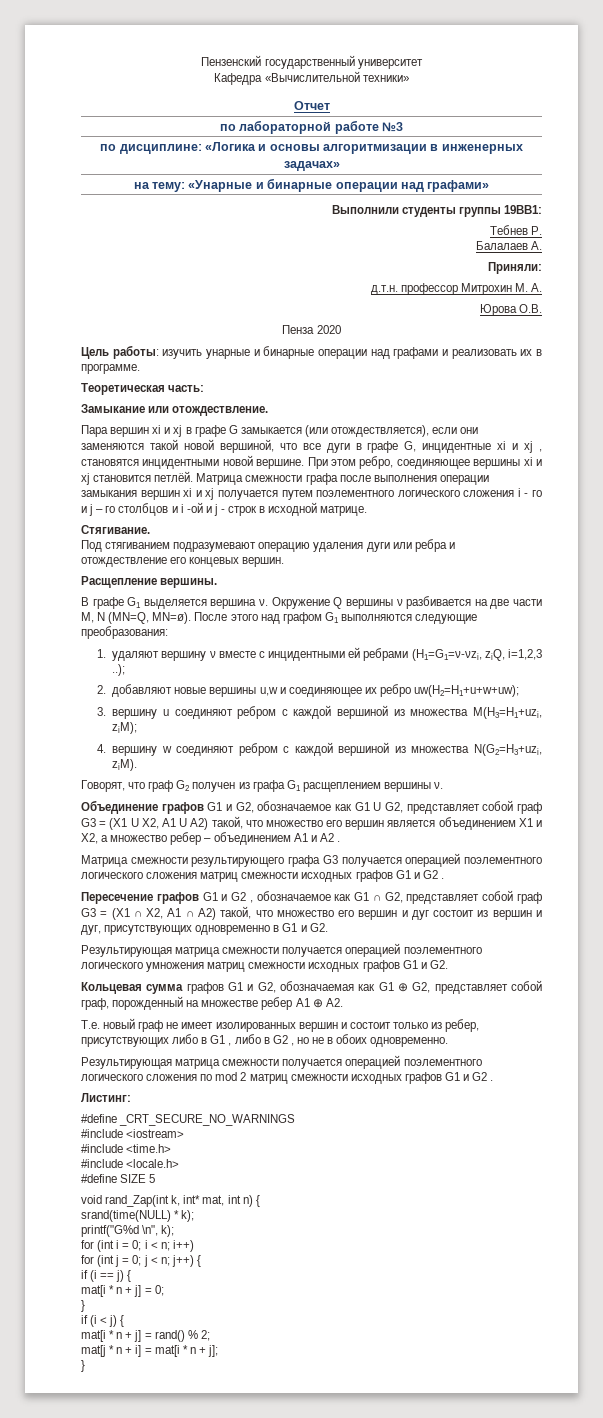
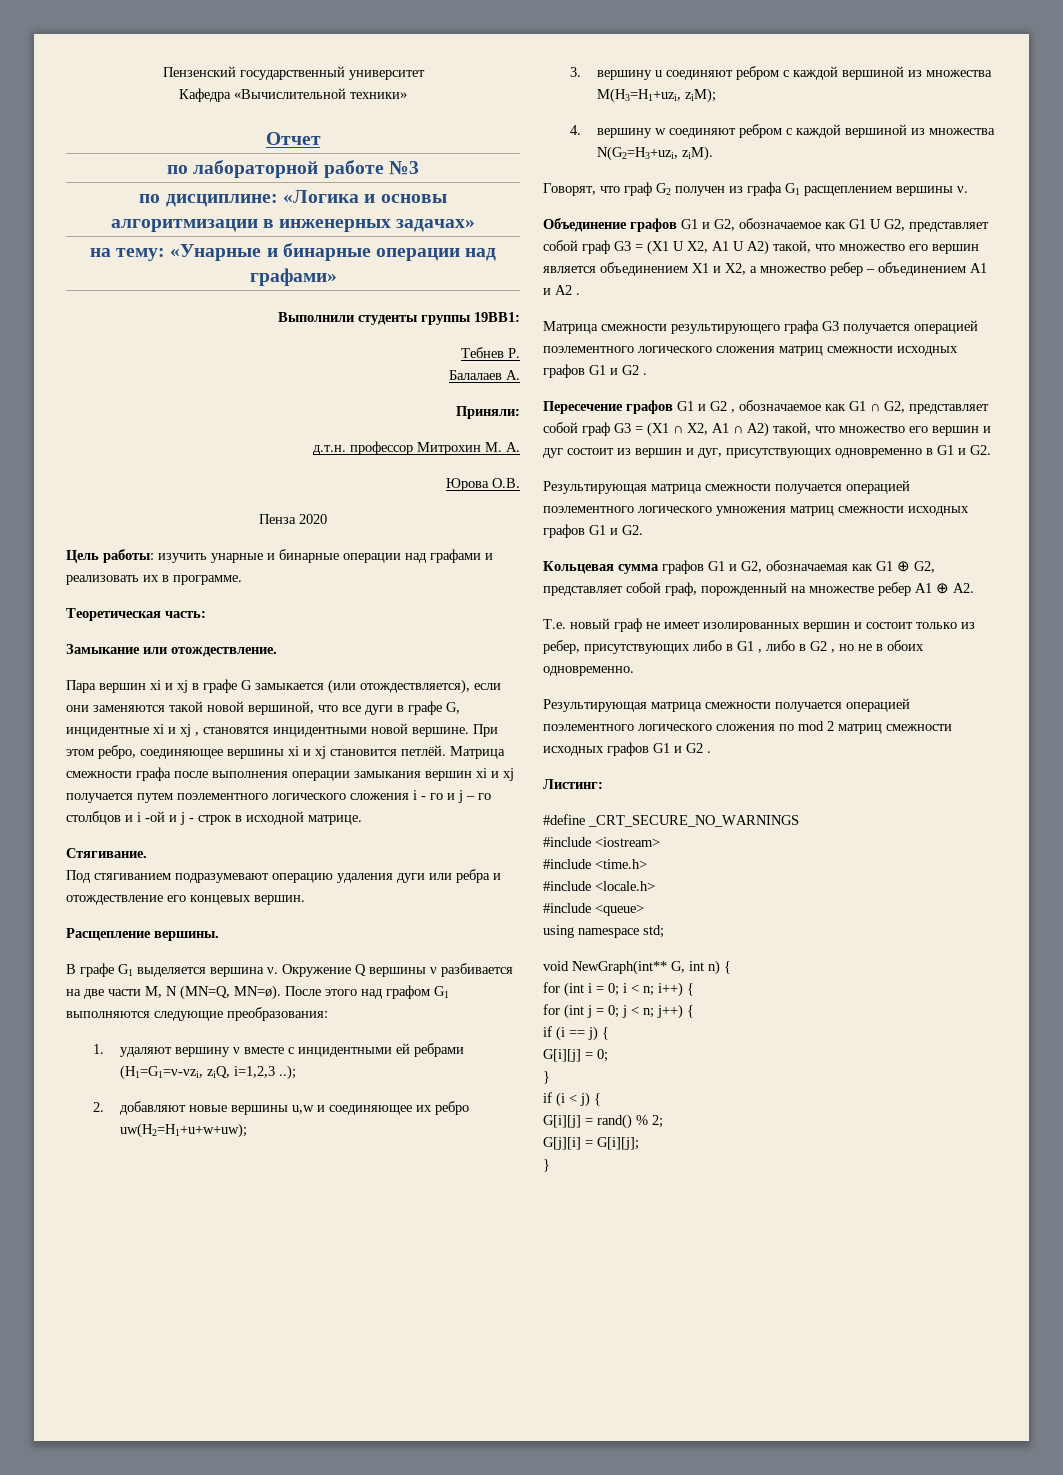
- #define SIZE 5
- void rand_Zap(int k, int* mat, int n) {
- srand(time(NULL) * k);
- printf("G%d \n", k);
+ #include <queue>
+ using namespace std;
+ void NewGraph(int** G, int n) {
- for (int i = 0; i < n; i++)
+ for (int i = 0; i < n; i++) {
- mat[i * n + j] = 0;
+ G[i][j] = 0;
- mat[i * n + j] = rand() % 2;
+ G[i][j] = rand() % 2;
- mat[j * n + i] = mat[i * n + j];
+ G[j][i] = G[i][j];

